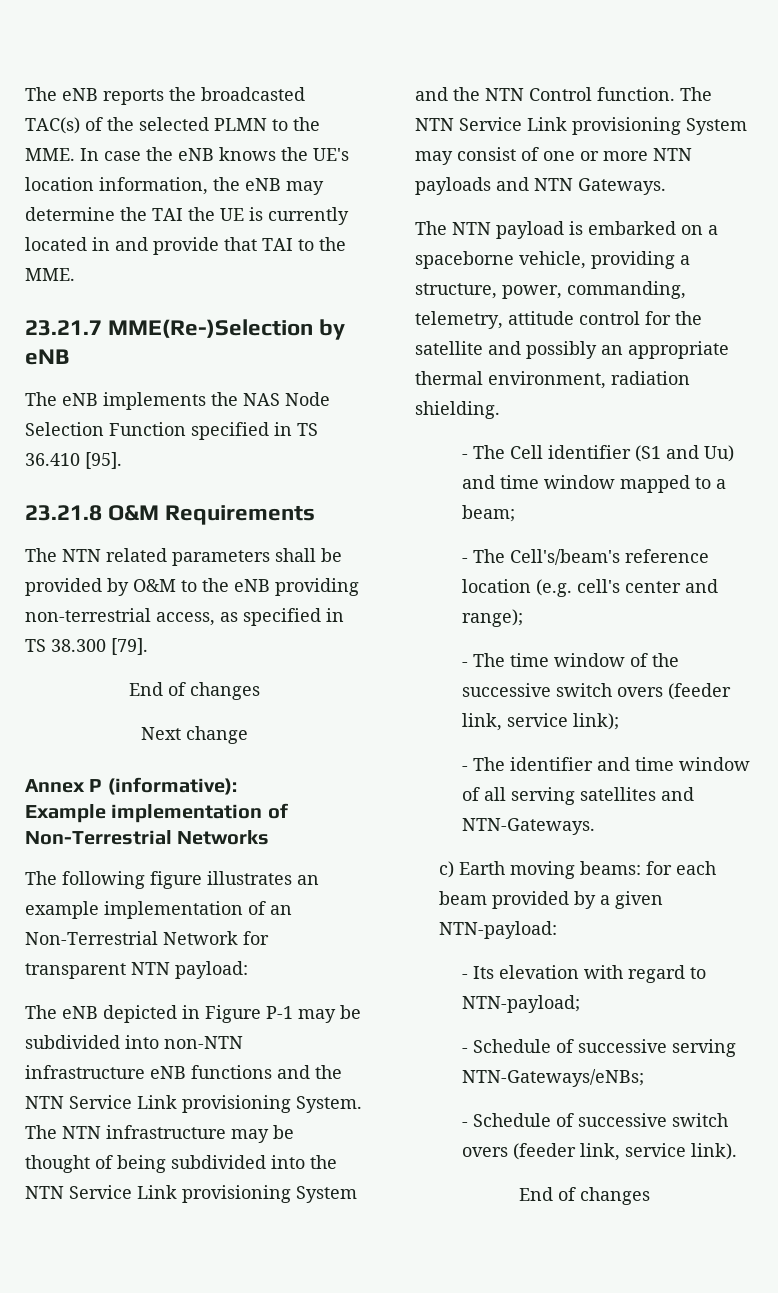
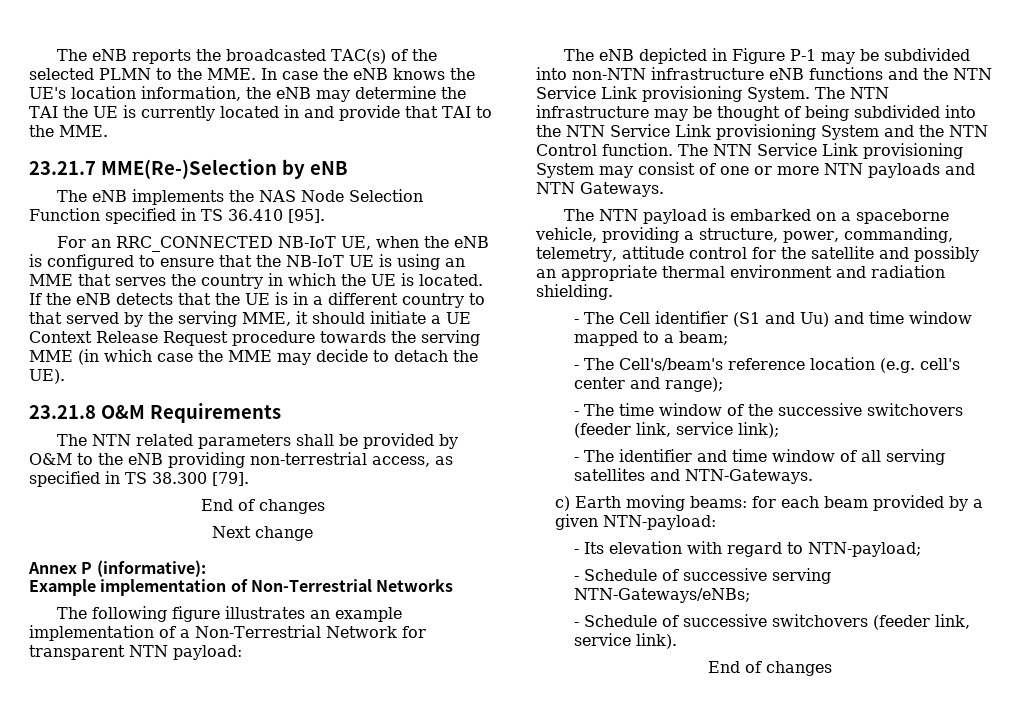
+ For an RRC_CONNECTED NB-IoT UE, when the eNB is configured to ensure that the NB-IoT UE is using an MME that serves the country in which the UE is located. If the eNB detects that the UE is in a different country to that served by the serving MME, it should initiate a UE Context Release Request procedure towards the serving MME (in which case the MME may decide to detach the UE).
- The following figure illustrates an example implementation of an Non-Terrestrial Network for transparent NTN payload:
+ The following figure illustrates an example implementation of a Non-Terrestrial Network for transparent NTN payload:
- The NTN payload is embarked on a spaceborne vehicle, providing a structure, power, commanding, telemetry, attitude control for the satellite and possibly an appropriate thermal environment, radiation shielding.
+ The NTN payload is embarked on a spaceborne vehicle, providing a structure, power, commanding, telemetry, attitude control for the satellite and possibly an appropriate thermal environment and radiation shielding.
- - The time window of the successive switch overs (feeder link, service link);
+ - The time window of the successive switchovers (feeder link, service link);
- - Schedule of successive switch overs (feeder link, service link).
+ - Schedule of successive switchovers (feeder link, service link).

